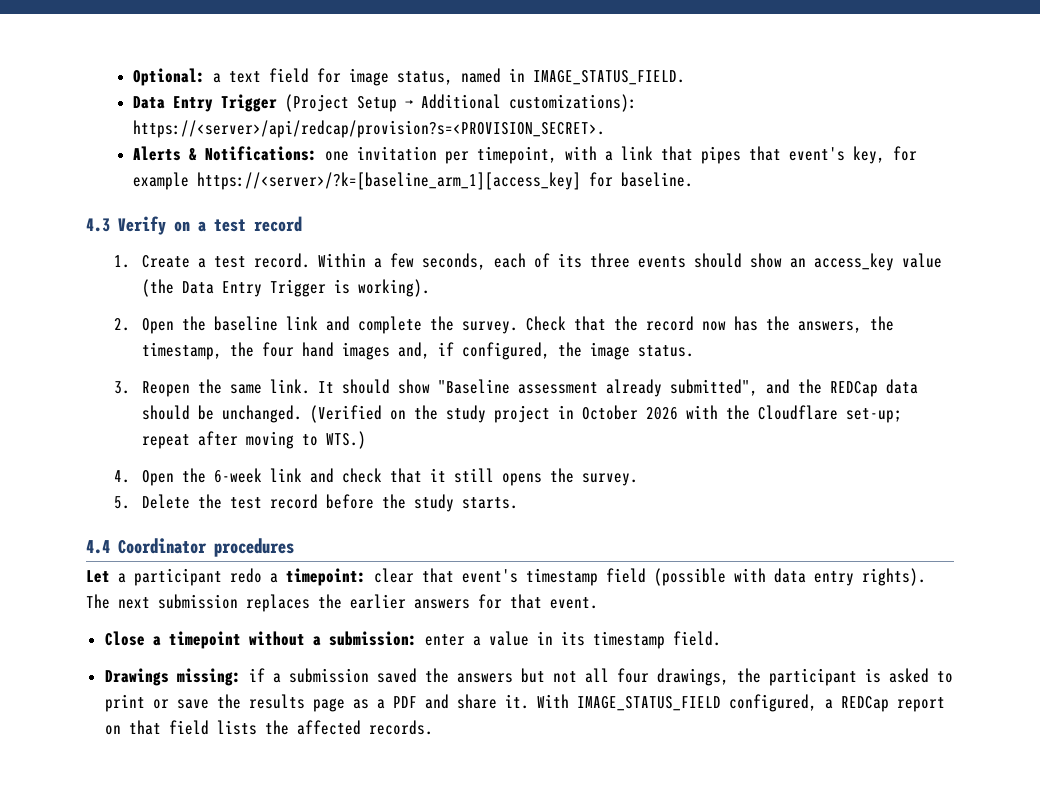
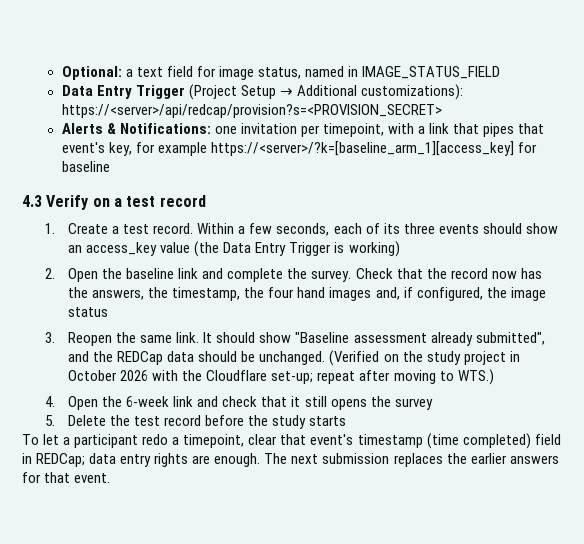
- Optional: a text field for image status, named in IMAGE_STATUS_FIELD.
+ Optional: a text field for image status, named in IMAGE_STATUS_FIELD
- Data Entry Trigger (Project Setup → Additional customizations): https://<server>/api/redcap/provision?s=<PROVISION_SECRET>.
+ Data Entry Trigger (Project Setup → Additional customizations): https://<server>/api/redcap/provision?s=<PROVISION_SECRET>
- Alerts & Notifications: one invitation per timepoint, with a link that pipes that event's key, for example https://<server>/?k=[baseline_arm_1][access_key] for baseline.
+ Alerts & Notifications: one invitation per timepoint, with a link that pipes that event's key, for example https://<server>/?k=[baseline_arm_1][access_key] for baseline
- Within a few seconds, each of its three events should show an access_key value (the Data Entry Trigger is working).
+ Within a few seconds, each of its three events should show an access_key value (the Data Entry Trigger is working)
- Check that the record now has the answers, the timestamp, the four hand images and, if configured, the image status.
+ Check that the record now has the answers, the timestamp, the four hand images and, if configured, the image status
- 4. Open the 6-week link and check that it still opens the survey.
+ 4. Open the 6-week link and check that it still opens the survey
- 5. Delete the test record before the study starts.
- 4.4 Coordinator procedures
- Let a participant redo a timepoint: clear that event's timestamp field (possible with data entry rights).
+ 5. Delete the test record before the study starts
+ To let a participant redo a timepoint, clear that event's timestamp (time completed) field in REDCap; data entry rights are enough.
- Close a timepoint without a submission: enter a value in its timestamp field.
- Drawings missing: if a submission saved the answers but not all four drawings, the participant is asked to print or save the results page as a PDF and share it. With IMAGE_STATUS_FIELD configured, a REDCap report on that field lists the affected records.

